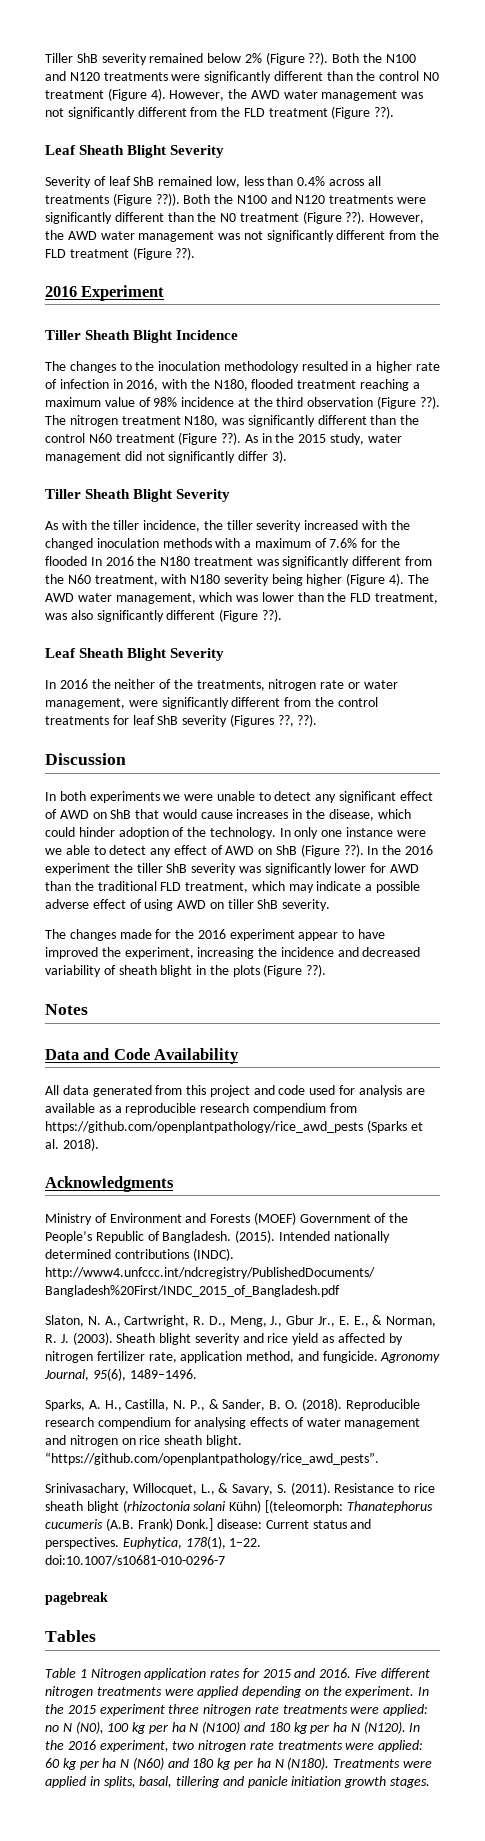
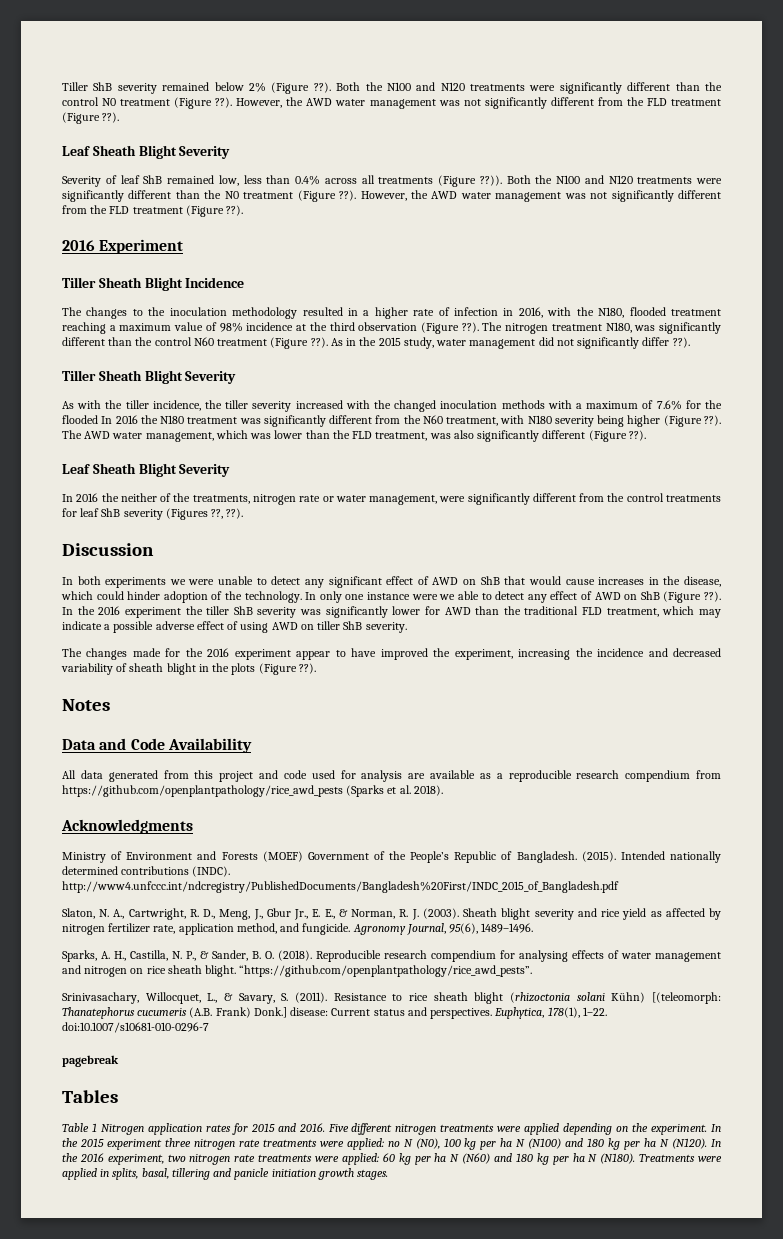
- Both the N100 and N120 treatments were significantly different than the control N0 treatment (Figure 4).
+ Both the N100 and N120 treatments were significantly different than the control N0 treatment (Figure ??).
- As in the 2015 study, water management did not significantly differ 3).
+ As in the 2015 study, water management did not significantly differ ??).
- As with the tiller incidence, the tiller severity increased with the changed inoculation methods with a maximum of 7.6% for the flooded In 2016 the N180 treatment was significantly different from the N60 treatment, with N180 severity being higher (Figure 4).
+ As with the tiller incidence, the tiller severity increased with the changed inoculation methods with a maximum of 7.6% for the flooded In 2016 the N180 treatment was significantly different from the N60 treatment, with N180 severity being higher (Figure ??).

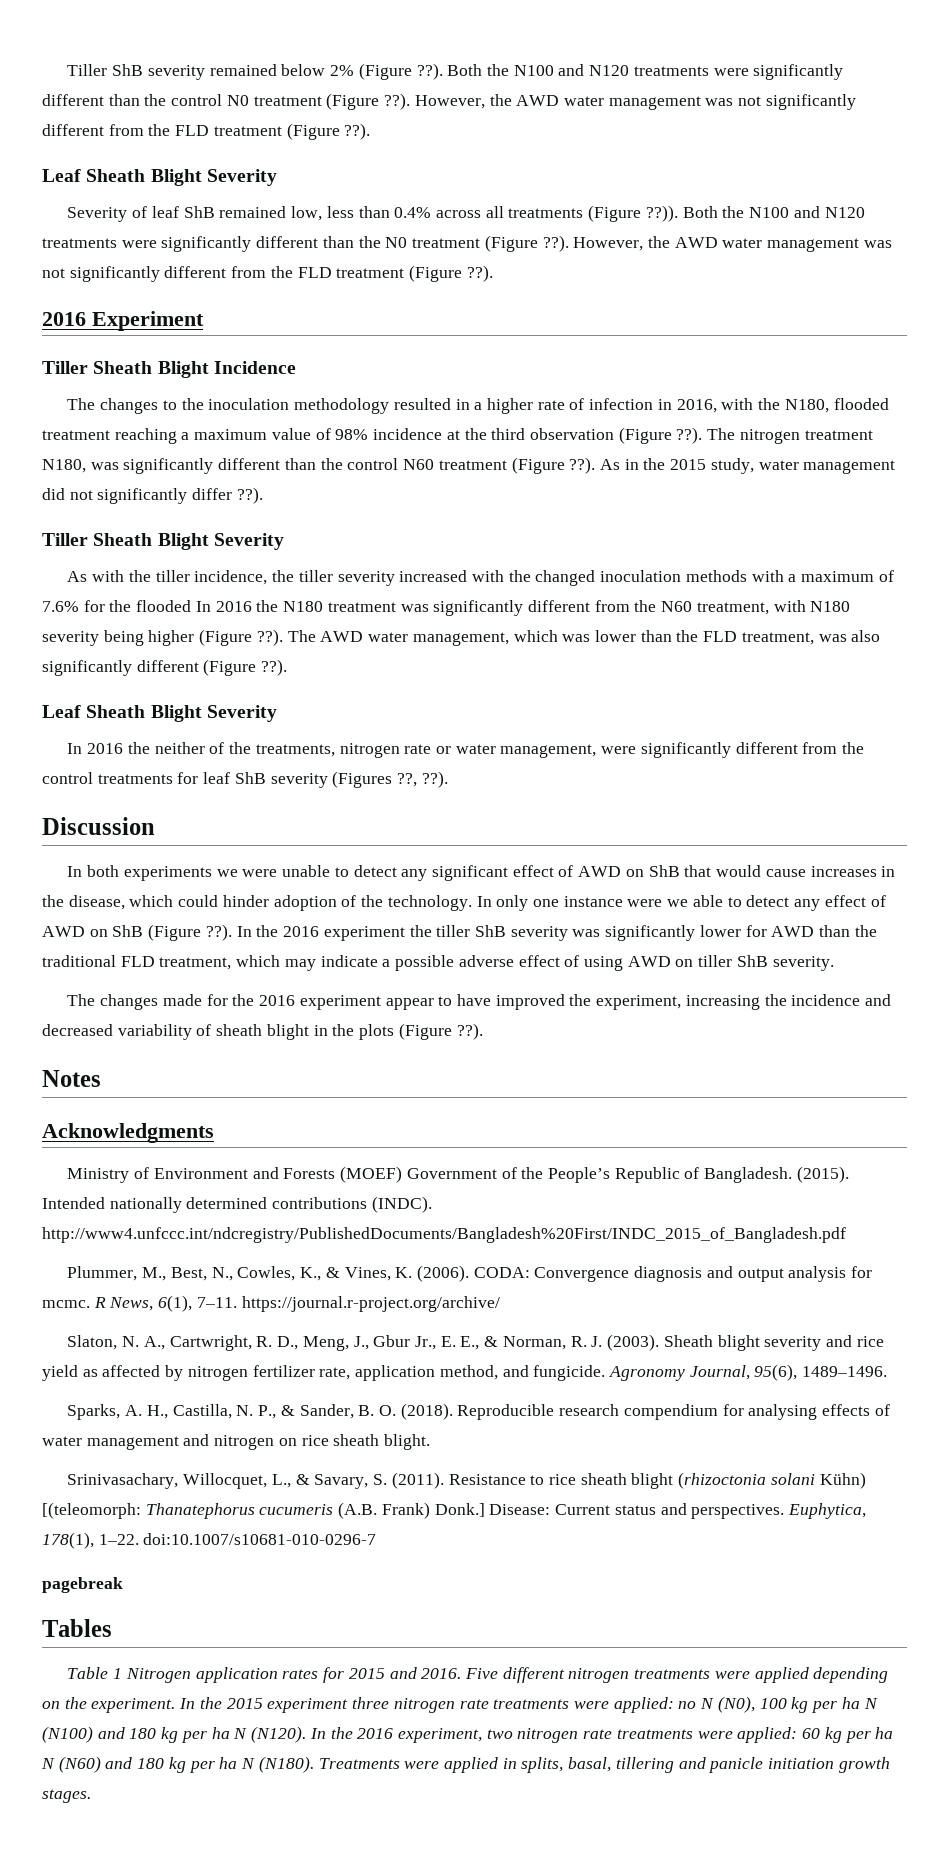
- Data and Code Availability
- All data generated from this project and code used for analysis are available as a reproducible research compendium from https://github.com/openplantpathology/rice_awd_pests (Sparks et al. 2018).
+ Plummer, M., Best, N., Cowles, K., & Vines, K. (2006). CODA: Convergence diagnosis and output analysis for mcmc. R News, 6(1), 7–11. https://journal.r-project.org/archive/
- “https://github.com/openplantpathology/rice_awd_pests”.
- Resistance to rice sheath blight (rhizoctonia solani Kühn) [(teleomorph: Thanatephorus cucumeris (A.B. Frank) Donk.] disease: Current status and perspectives.
+ Resistance to rice sheath blight (rhizoctonia solani Kühn) [(teleomorph: Thanatephorus cucumeris (A.B. Frank) Donk.] Disease: Current status and perspectives.

